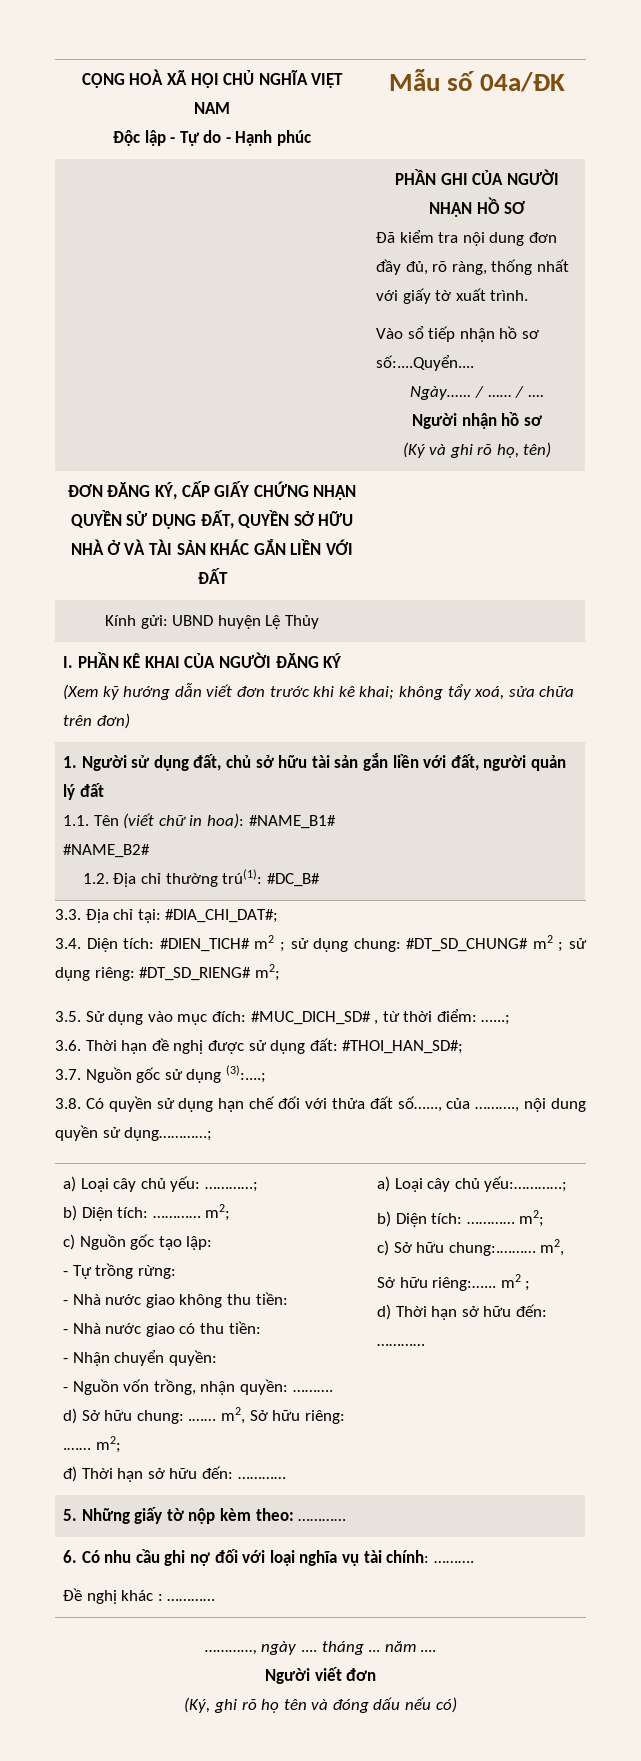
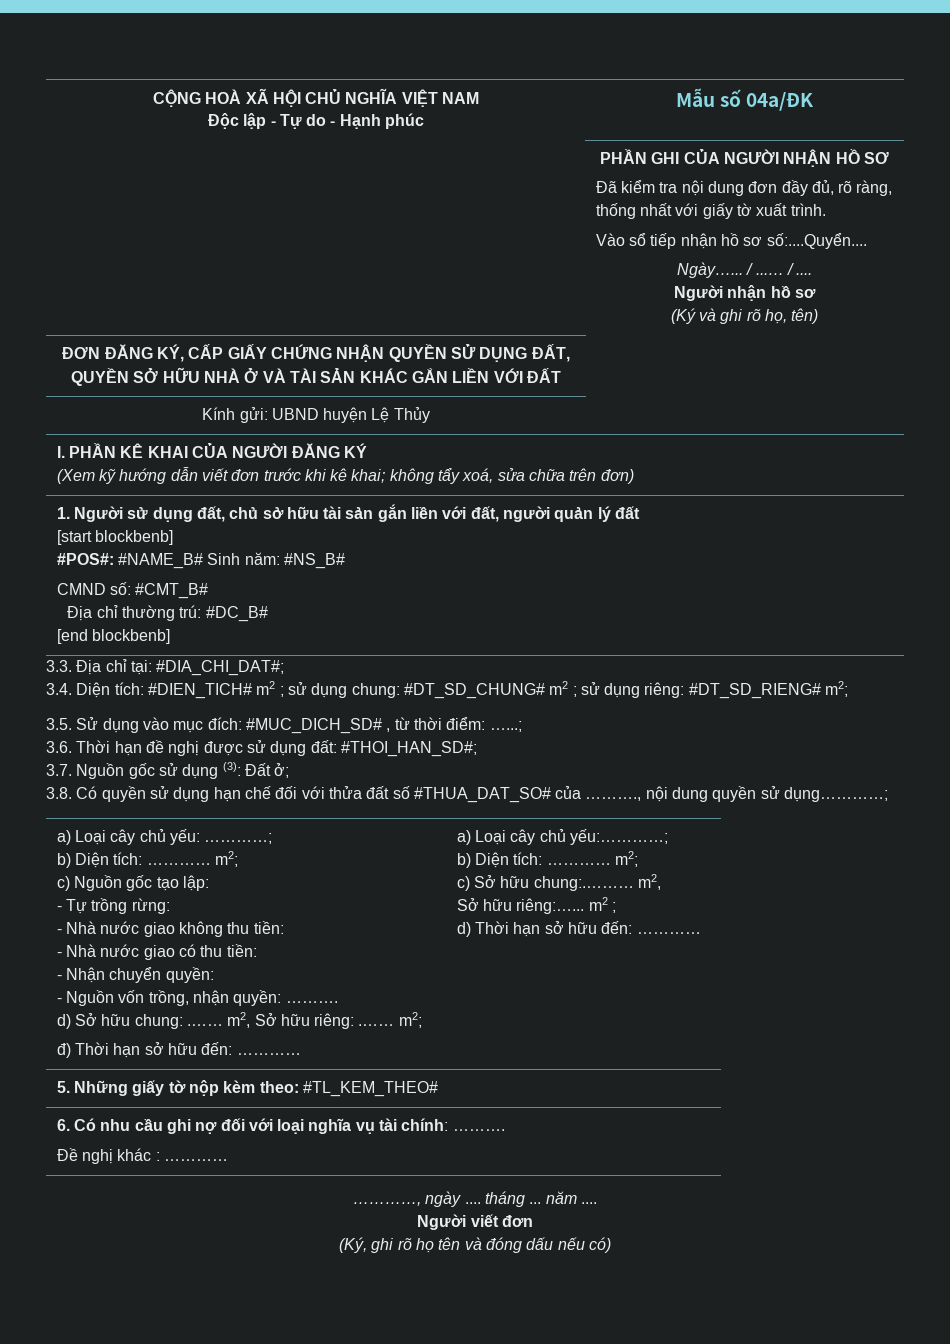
  1. Người sử dụng đất, chủ sở hữu tài sản gắn liền với đất, người quản lý đất
- 1.1. Tên (viết chữ in hoa): #NAME_B1#
- #NAME_B2#
- 1.2. Địa chỉ thường trú(1): #DC_B#
+ [start blockbenb]
+ #POS#: #NAME_B# Sinh năm: #NS_B#
+ CMND số: #CMT_B#
+ Địa chỉ thường trú: #DC_B#
+ [end blockbenb]
- 3.7. Nguồn gốc sử dụng (3):....;
+ 3.7. Nguồn gốc sử dụng (3): Đất ở;
- 3.8. Có quyền sử dụng hạn chế đối với thửa đất số…..., của ………., nội dung quyền sử dụng…………;
+ 3.8. Có quyền sử dụng hạn chế đối với thửa đất số #THUA_DAT_SO# của ………., nội dung quyền sử dụng…………;
- 5. Những giấy tờ nộp kèm theo: …………
+ 5. Những giấy tờ nộp kèm theo: #TL_KEM_THEO#

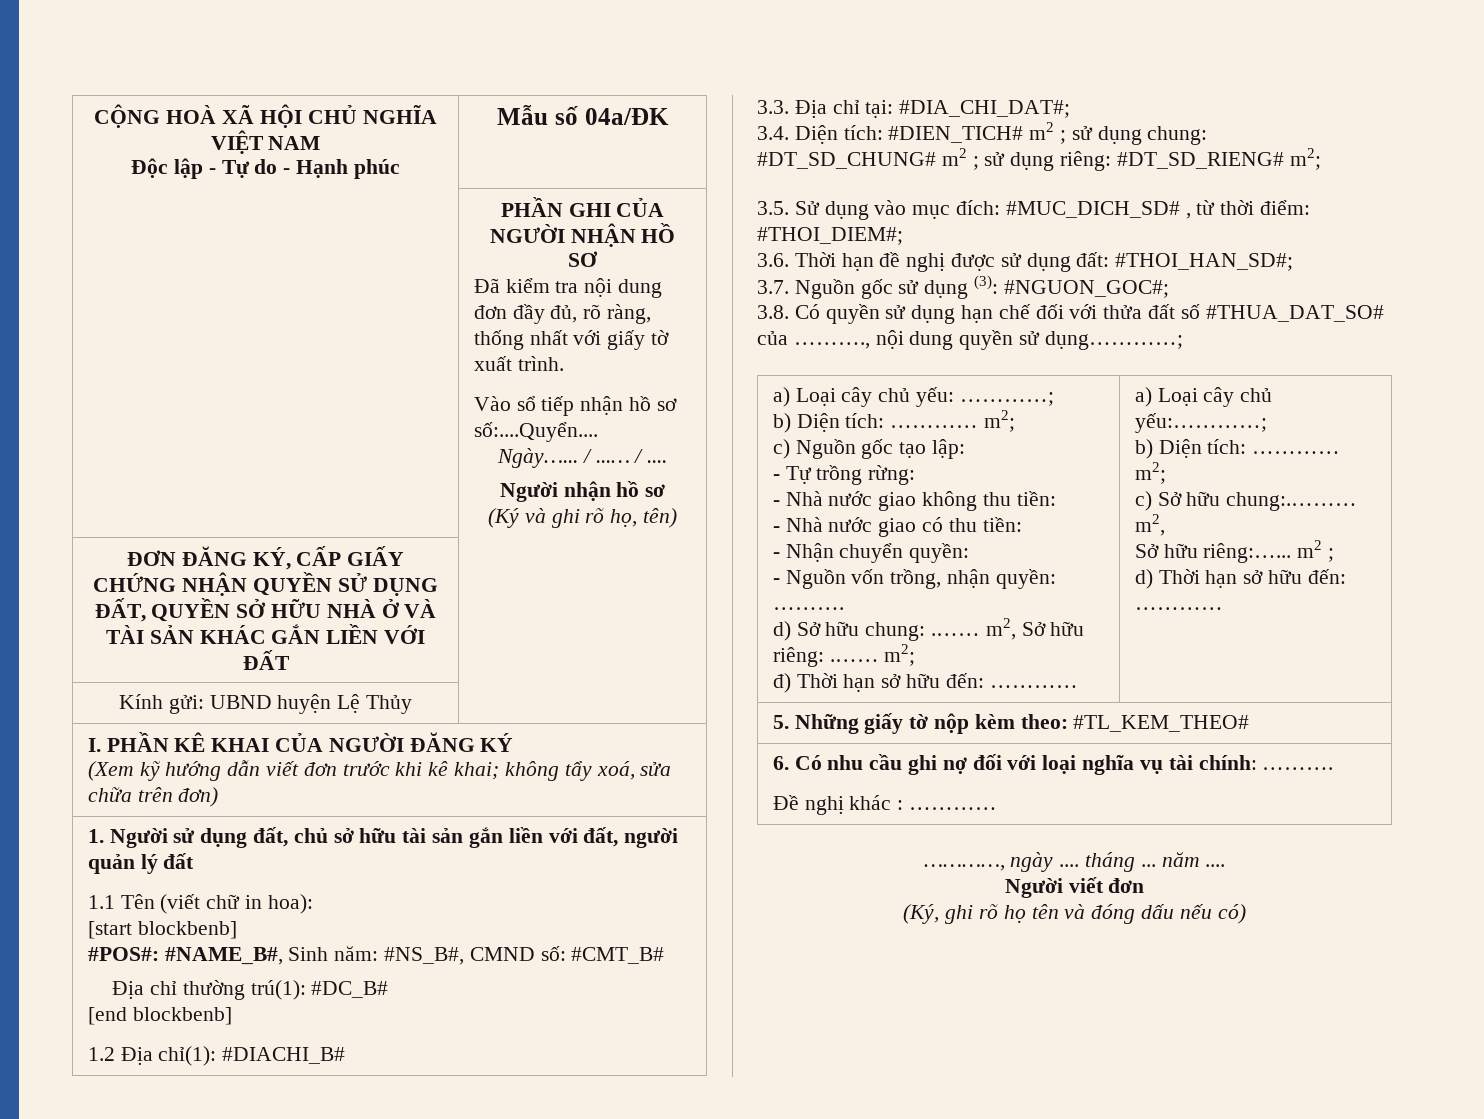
+ 1.1 Tên (viết chữ in hoa):
- #POS#: #NAME_B# Sinh năm: #NS_B#
- CMND số: #CMT_B#
+ #POS#: #NAME_B#, Sinh năm: #NS_B#, CMND số: #CMT_B#
- Địa chỉ thường trú: #DC_B#
+ Địa chỉ thường trú(1): #DC_B#
+ 1.2 Địa chỉ(1): #DIACHI_B#
- 3.5. Sử dụng vào mục đích: #MUC_DICH_SD# , từ thời điểm: …...;
+ 3.5. Sử dụng vào mục đích: #MUC_DICH_SD# , từ thời điểm: #THOI_DIEM#;
- 3.7. Nguồn gốc sử dụng (3): Đất ở;
+ 3.7. Nguồn gốc sử dụng (3): #NGUON_GOC#;

